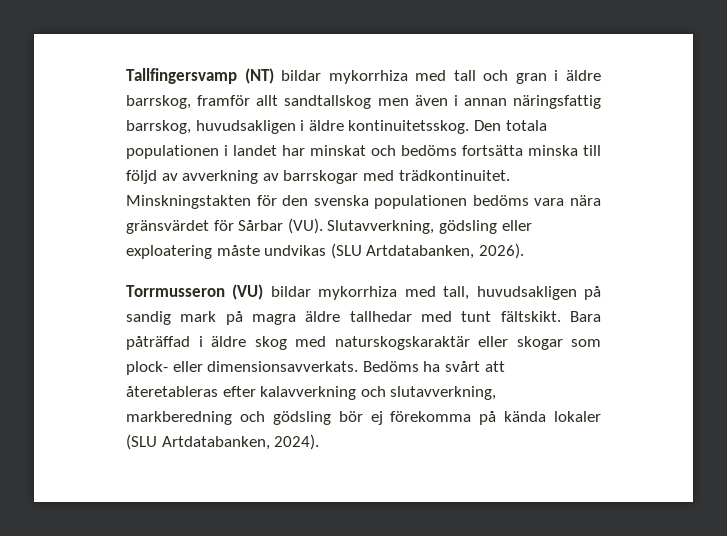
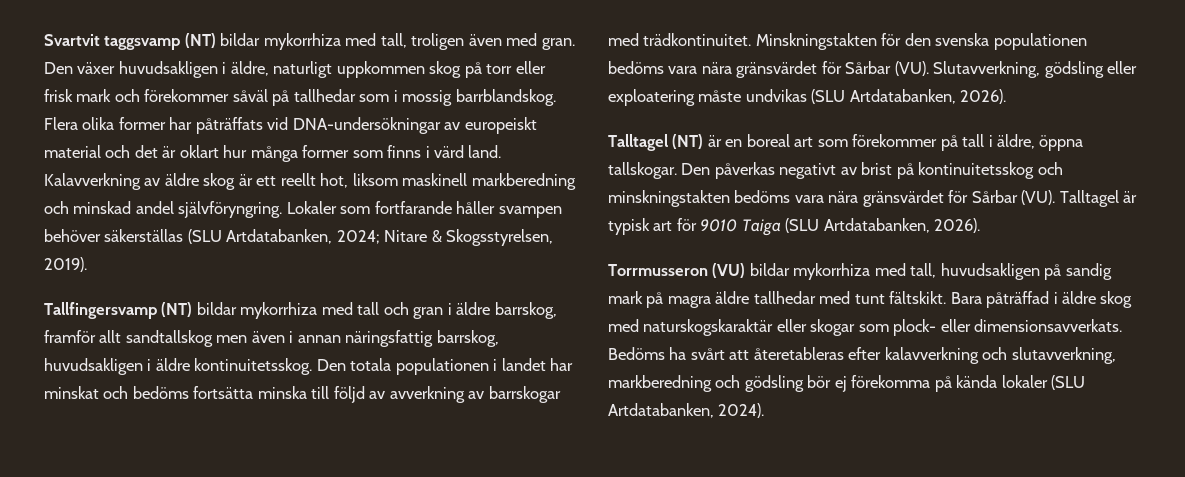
+ Svartvit taggsvamp (NT) bildar mykorrhiza med tall, troligen även med gran. Den växer huvudsakligen i äldre, naturligt uppkommen skog på torr eller frisk mark och förekommer såväl på tallhedar som i mossig barrblandskog. Flera olika former har påträffats vid DNA-undersökningar av europeiskt material och det är oklart hur många former som finns i värd land. Kalavverkning av äldre skog är ett reellt hot, liksom maskinell markberedning och minskad andel självföryngring. Lokaler som fortfarande håller svampen behöver säkerställas (SLU Artdatabanken, 2024; Nitare & Skogsstyrelsen, 2019).
+ Talltagel (NT) är en boreal art som förekommer på tall i äldre, öppna tallskogar. Den påverkas negativt av brist på kontinuitetsskog och minskningstakten bedöms vara nära gränsvärdet för Sårbar (VU). Talltagel är typisk art för 9010 Taiga (SLU Artdatabanken, 2026).

